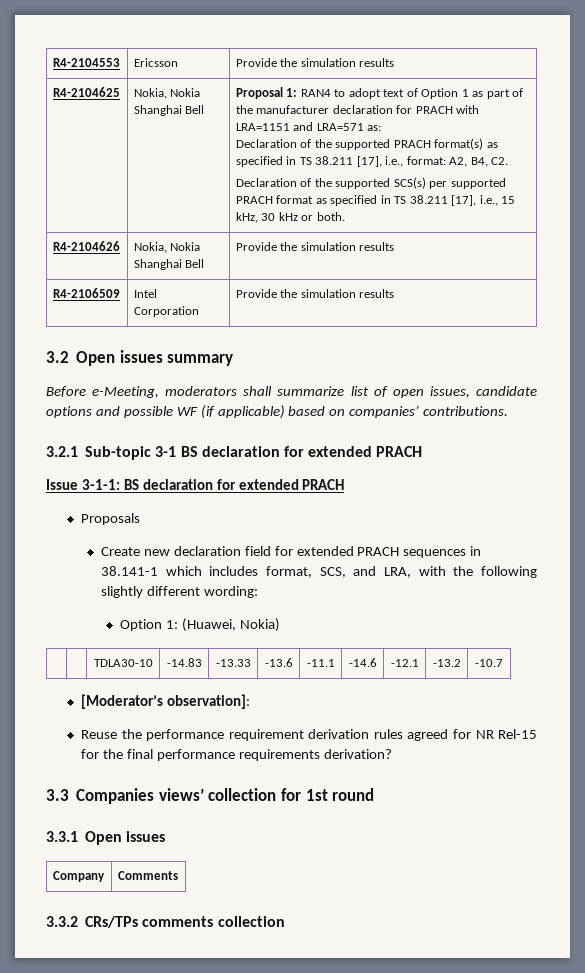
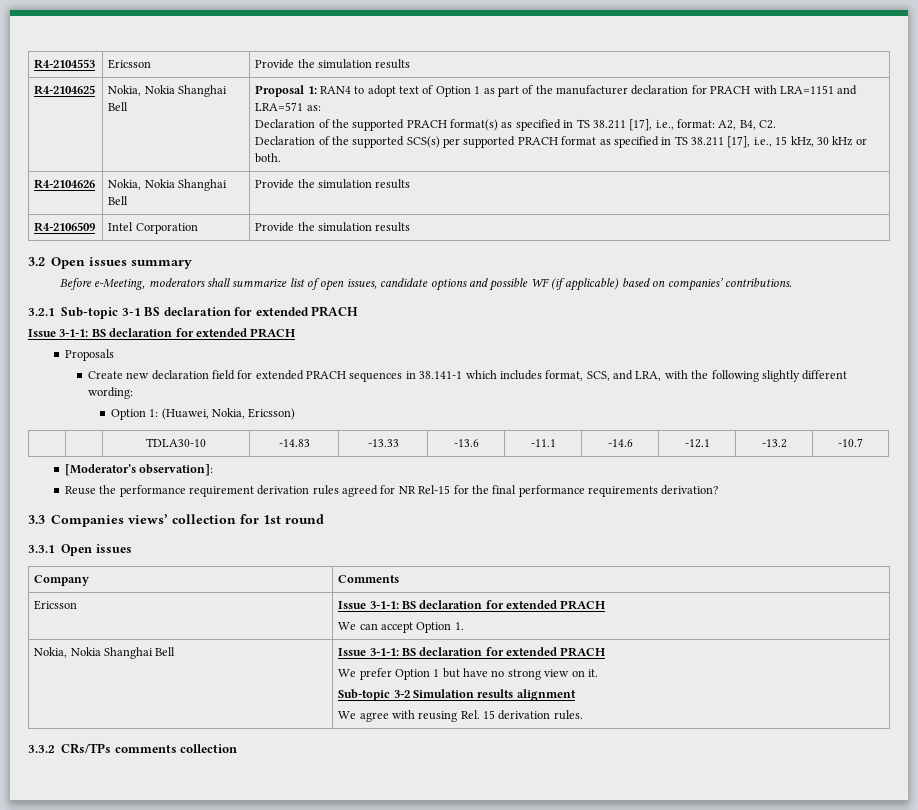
- Option 1: (Huawei, Nokia)
+ Option 1: (Huawei, Nokia, Ericsson)
+ Ericsson | Issue 3-1-1: BS declaration for extended PRACH
+ We can accept Option 1.
+ Nokia, Nokia Shanghai Bell | Issue 3-1-1: BS declaration for extended PRACH
+ We prefer Option 1 but have no strong view on it.
+ Sub-topic 3-2 Simulation results alignment
+ We agree with reusing Rel. 15 derivation rules.

